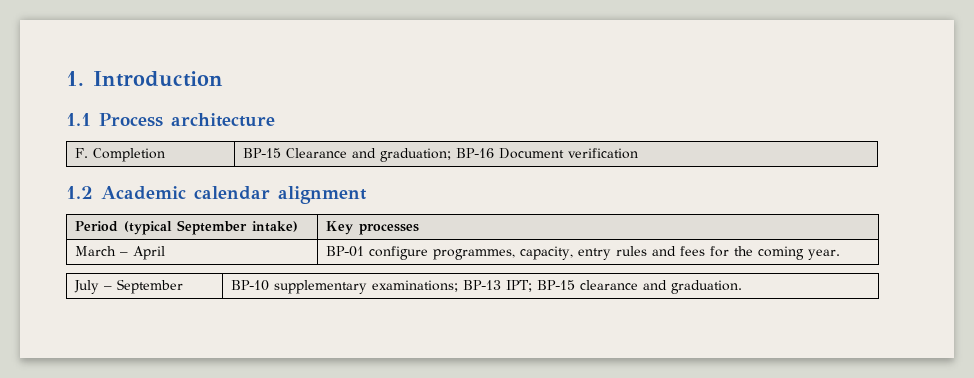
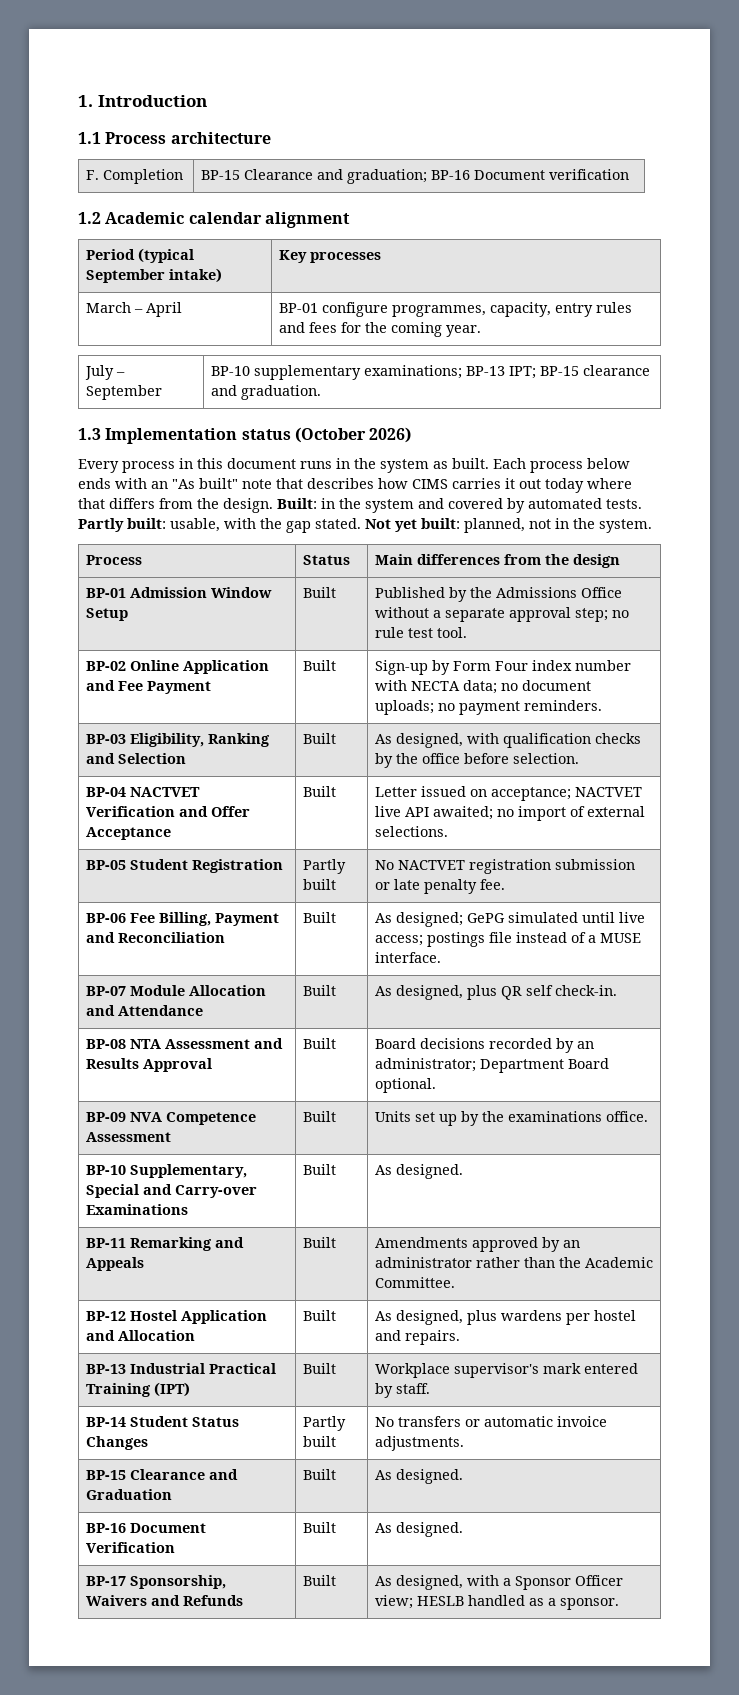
+ 1.3 Implementation status (October 2026)
+ Every process in this document runs in the system as built. Each process below ends with an "As built" note that describes how CIMS carries it out today where that differs from the design. Built: in the system and covered by automated tests. Partly built: usable, with the gap stated. Not yet built: planned, not in the system.
+ Process | Status | Main differences from the design
+ BP-01 Admission Window Setup | Built | Published by the Admissions Office without a separate approval step; no rule test tool.
+ BP-02 Online Application and Fee Payment | Built | Sign-up by Form Four index number with NECTA data; no document uploads; no payment reminders.
+ BP-03 Eligibility, Ranking and Selection | Built | As designed, with qualification checks by the office before selection.
+ BP-04 NACTVET Verification and Offer Acceptance | Built | Letter issued on acceptance; NACTVET live API awaited; no import of external selections.
+ BP-05 Student Registration | Partly built | No NACTVET registration submission or late penalty fee.
+ BP-06 Fee Billing, Payment and Reconciliation | Built | As designed; GePG simulated until live access; postings file instead of a MUSE interface.
+ BP-07 Module Allocation and Attendance | Built | As designed, plus QR self check-in.
+ BP-08 NTA Assessment and Results Approval | Built | Board decisions recorded by an administrator; Department Board optional.
+ BP-09 NVA Competence Assessment | Built | Units set up by the examinations office.
+ BP-10 Supplementary, Special and Carry-over Examinations | Built | As designed.
+ BP-11 Remarking and Appeals | Built | Amendments approved by an administrator rather than the Academic Committee.
+ BP-12 Hostel Application and Allocation | Built | As designed, plus wardens per hostel and repairs.
+ BP-13 Industrial Practical Training (IPT) | Built | Workplace supervisor's mark entered by staff.
+ BP-14 Student Status Changes | Partly built | No transfers or automatic invoice adjustments.
+ BP-15 Clearance and Graduation | Built | As designed.
+ BP-16 Document Verification | Built | As designed.
+ BP-17 Sponsorship, Waivers and Refunds | Built | As designed, with a Sponsor Officer view; HESLB handled as a sponsor.

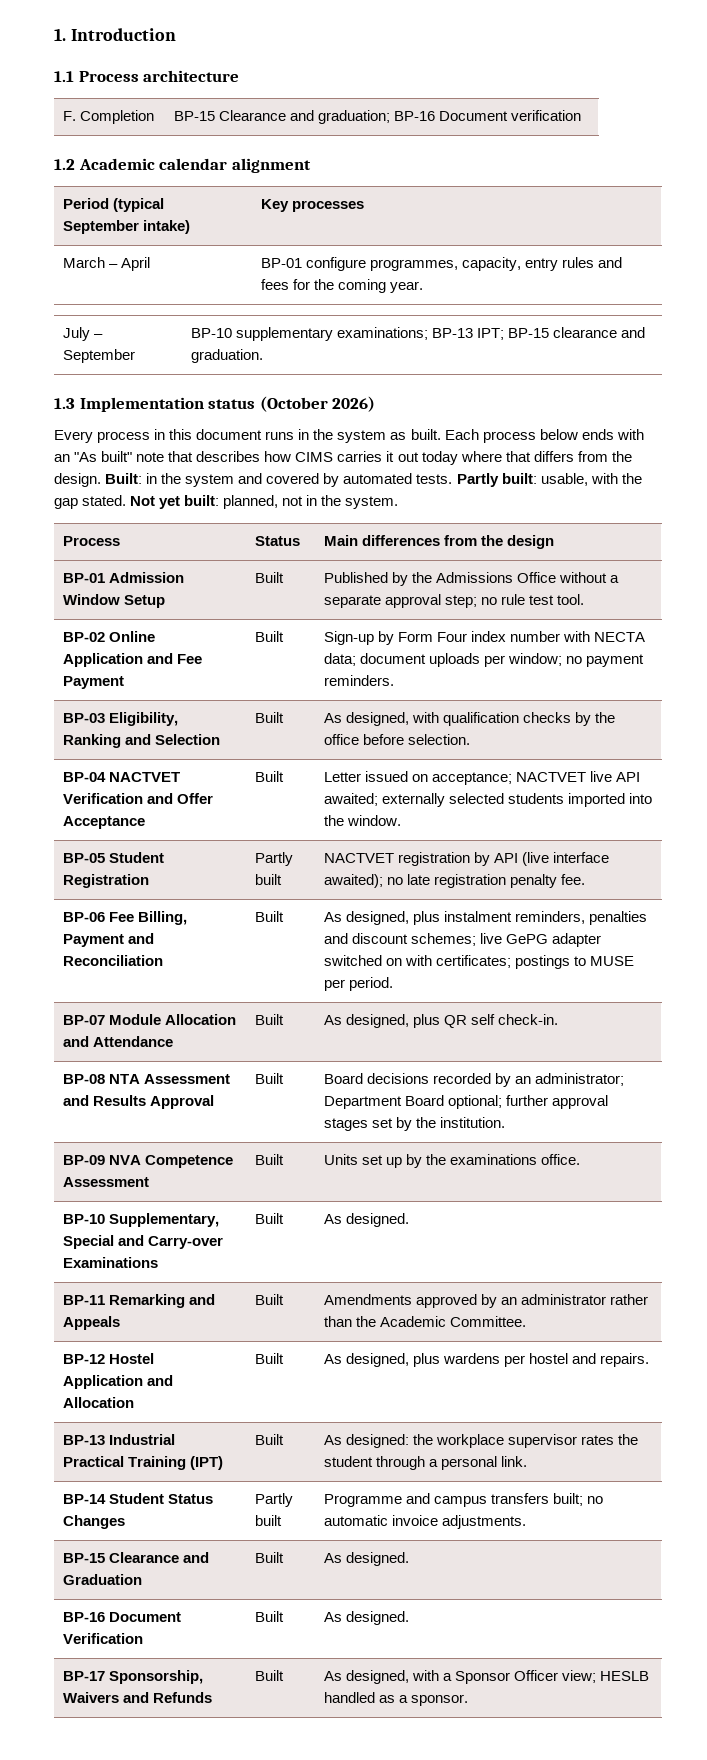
- BP-02 Online Application and Fee Payment | Built | Sign-up by Form Four index number with NECTA data; no document uploads; no payment reminders.
+ BP-02 Online Application and Fee Payment | Built | Sign-up by Form Four index number with NECTA data; document uploads per window; no payment reminders.
- BP-04 NACTVET Verification and Offer Acceptance | Built | Letter issued on acceptance; NACTVET live API awaited; no import of external selections.
+ BP-04 NACTVET Verification and Offer Acceptance | Built | Letter issued on acceptance; NACTVET live API awaited; externally selected students imported into the window.
- BP-05 Student Registration | Partly built | No NACTVET registration submission or late penalty fee.
+ BP-05 Student Registration | Partly built | NACTVET registration by API (live interface awaited); no late registration penalty fee.
- BP-06 Fee Billing, Payment and Reconciliation | Built | As designed; GePG simulated until live access; postings file instead of a MUSE interface.
+ BP-06 Fee Billing, Payment and Reconciliation | Built | As designed, plus instalment reminders, penalties and discount schemes; live GePG adapter switched on with certificates; postings to MUSE per period.
- BP-08 NTA Assessment and Results Approval | Built | Board decisions recorded by an administrator; Department Board optional.
+ BP-08 NTA Assessment and Results Approval | Built | Board decisions recorded by an administrator; Department Board optional; further approval stages set by the institution.
- BP-13 Industrial Practical Training (IPT) | Built | Workplace supervisor's mark entered by staff.
+ BP-13 Industrial Practical Training (IPT) | Built | As designed: the workplace supervisor rates the student through a personal link.
- BP-14 Student Status Changes | Partly built | No transfers or automatic invoice adjustments.
+ BP-14 Student Status Changes | Partly built | Programme and campus transfers built; no automatic invoice adjustments.

